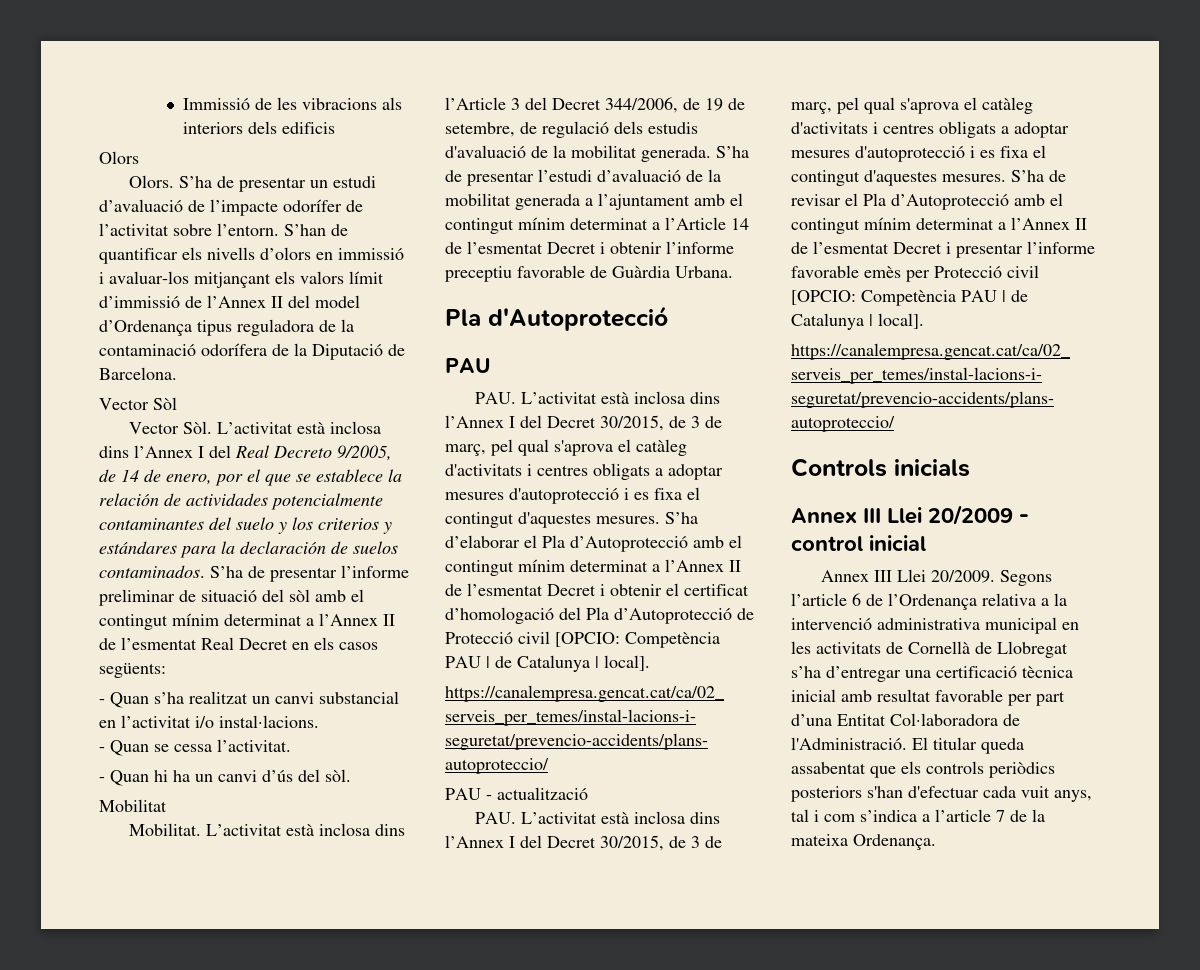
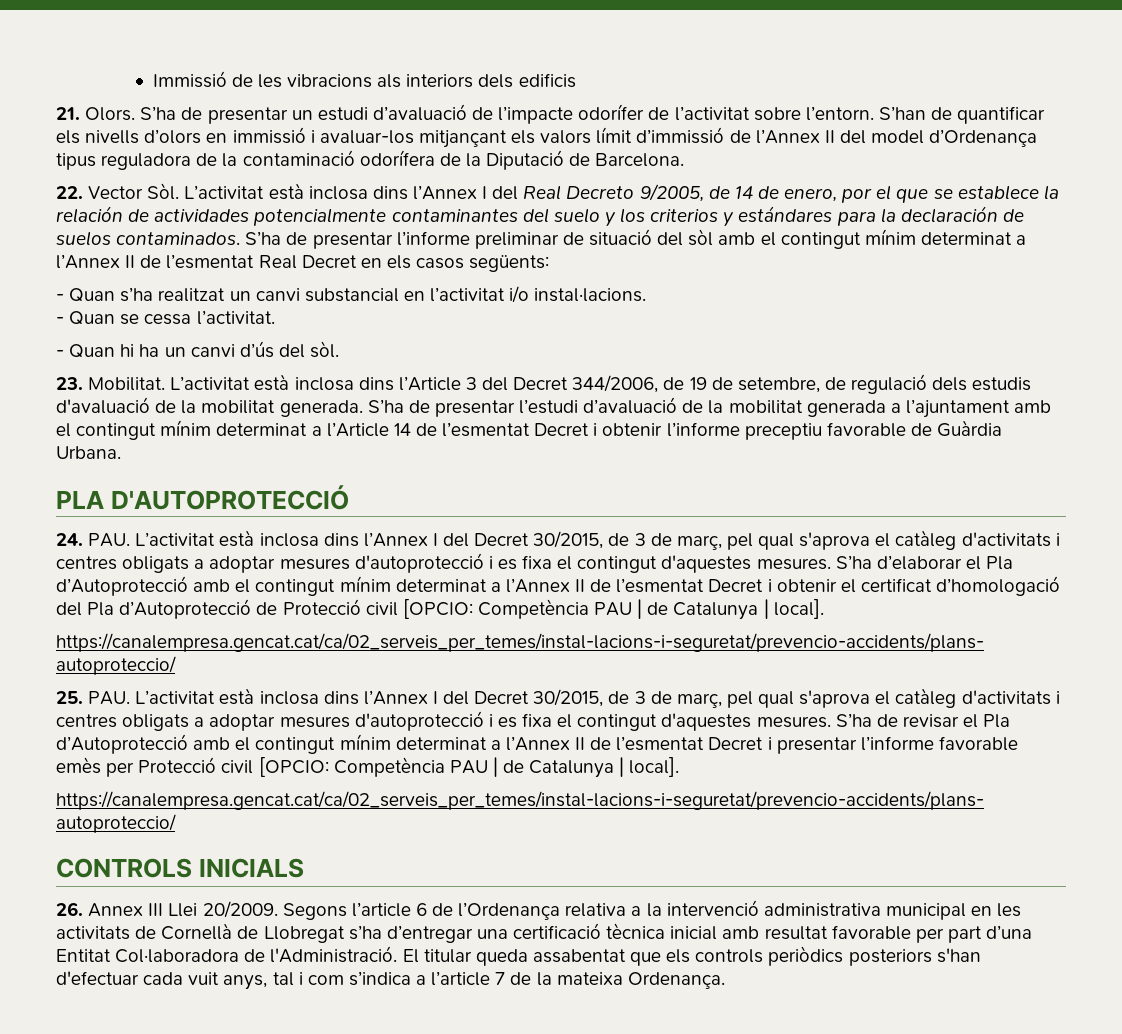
- Olors
- Olors.
+ 21. Olors.
- Vector Sòl
- Vector Sòl. L’activitat està inclosa dins l’Annex I del Real Decreto 9/2005, de 14 de enero, por el que se establece la relación de actividades potencialmente contaminantes del suelo y los criterios y estándares para la declaración de suelos contaminados.
+ 22. Vector Sòl. L’activitat està inclosa dins l’Annex I del Real Decreto 9/2005, de 14 de enero, por el que se establece la relación de actividades potencialmente contaminantes del suelo y los criterios y estándares para la declaración de suelos contaminados.
- Mobilitat
- Mobilitat.
+ 23. Mobilitat.
  S’ha de presentar l’estudi d’avaluació de la mobilitat generada a l’ajuntament amb el contingut mínim determinat a l’Article 14 de l’esmentat Decret i obtenir l’informe preceptiu favorable de Guàrdia Urbana.
- Pla d'Autoprotecció
- PAU
- PAU. L’activitat està inclosa dins l’Annex I del Decret 30/2015, de 3 de març, pel qual s'aprova el catàleg d'activitats i centres obligats a adoptar mesures d'autoprotecció i es fixa el contingut d'aquestes mesures.
+ PLA D'AUTOPROTECCIÓ
+ 24. PAU. L’activitat està inclosa dins l’Annex I del Decret 30/2015, de 3 de març, pel qual s'aprova el catàleg d'activitats i centres obligats a adoptar mesures d'autoprotecció i es fixa el contingut d'aquestes mesures.
- PAU - actualització
- PAU. L’activitat està inclosa dins l’Annex I del Decret 30/2015, de 3 de març, pel qual s'aprova el catàleg d'activitats i centres obligats a adoptar mesures d'autoprotecció i es fixa el contingut d'aquestes mesures.
+ 25. PAU. L’activitat està inclosa dins l’Annex I del Decret 30/2015, de 3 de març, pel qual s'aprova el catàleg d'activitats i centres obligats a adoptar mesures d'autoprotecció i es fixa el contingut d'aquestes mesures.
- Controls inicials
- Annex III Llei 20/2009 - control inicial
- Annex III Llei 20/2009.
+ CONTROLS INICIALS
+ 26. Annex III Llei 20/2009.

